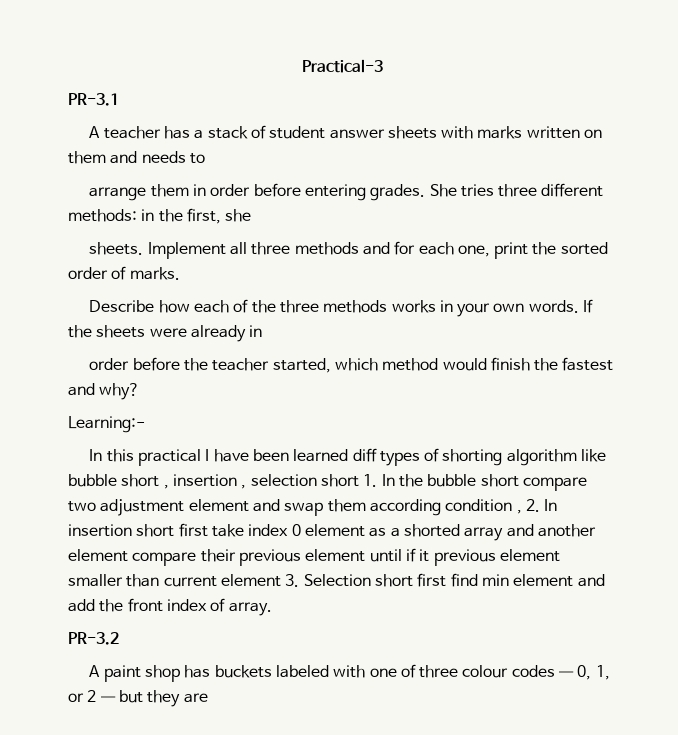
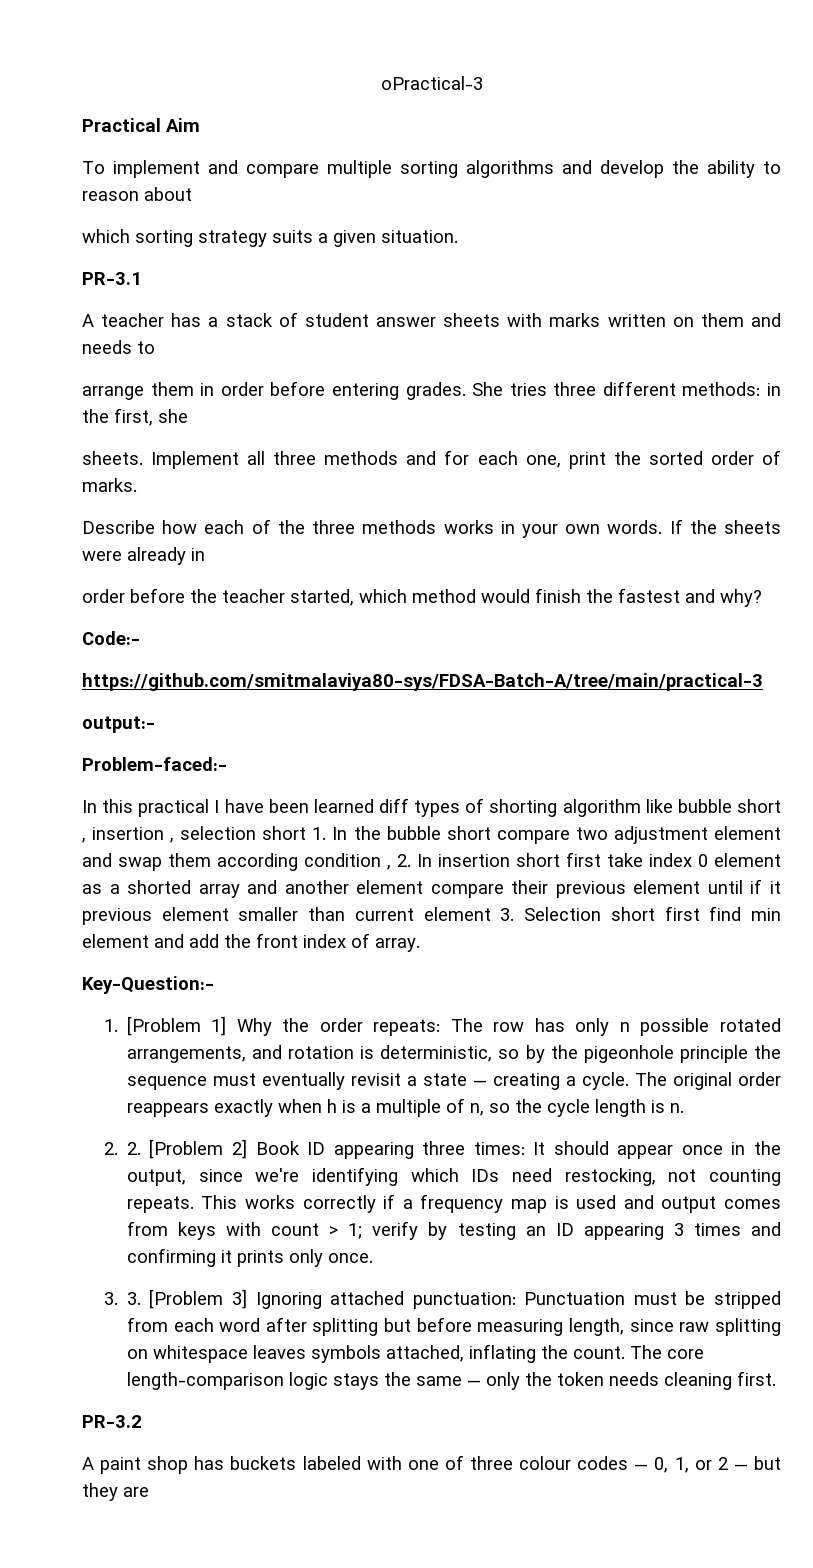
- Practical-3
+ oPractical-3
+ Practical Aim
+ To implement and compare multiple sorting algorithms and develop the ability to reason about
+ which sorting strategy suits a given situation.
- Learning:-
+ Code:-
+ https://github.com/smitmalaviya80-sys/FDSA-Batch-A/tree/main/practical-3
+ output:-
+ Problem-faced:-
+ Key-Question:-
+ 1. [Problem 1] Why the order repeats: The row has only n possible rotated arrangements, and rotation is deterministic, so by the pigeonhole principle the sequence must eventually revisit a state — creating a cycle. The original order reappears exactly when h is a multiple of n, so the cycle length is n.
+ 2. 2. [Problem 2] Book ID appearing three times: It should appear once in the output, since we're identifying which IDs need restocking, not counting repeats. This works correctly if a frequency map is used and output comes from keys with count > 1; verify by testing an ID appearing 3 times and confirming it prints only once.
+ 3. 3. [Problem 3] Ignoring attached punctuation: Punctuation must be stripped from each word after splitting but before measuring length, since raw splitting on whitespace leaves symbols attached, inflating the count. The core length-comparison logic stays the same — only the token needs cleaning first.

